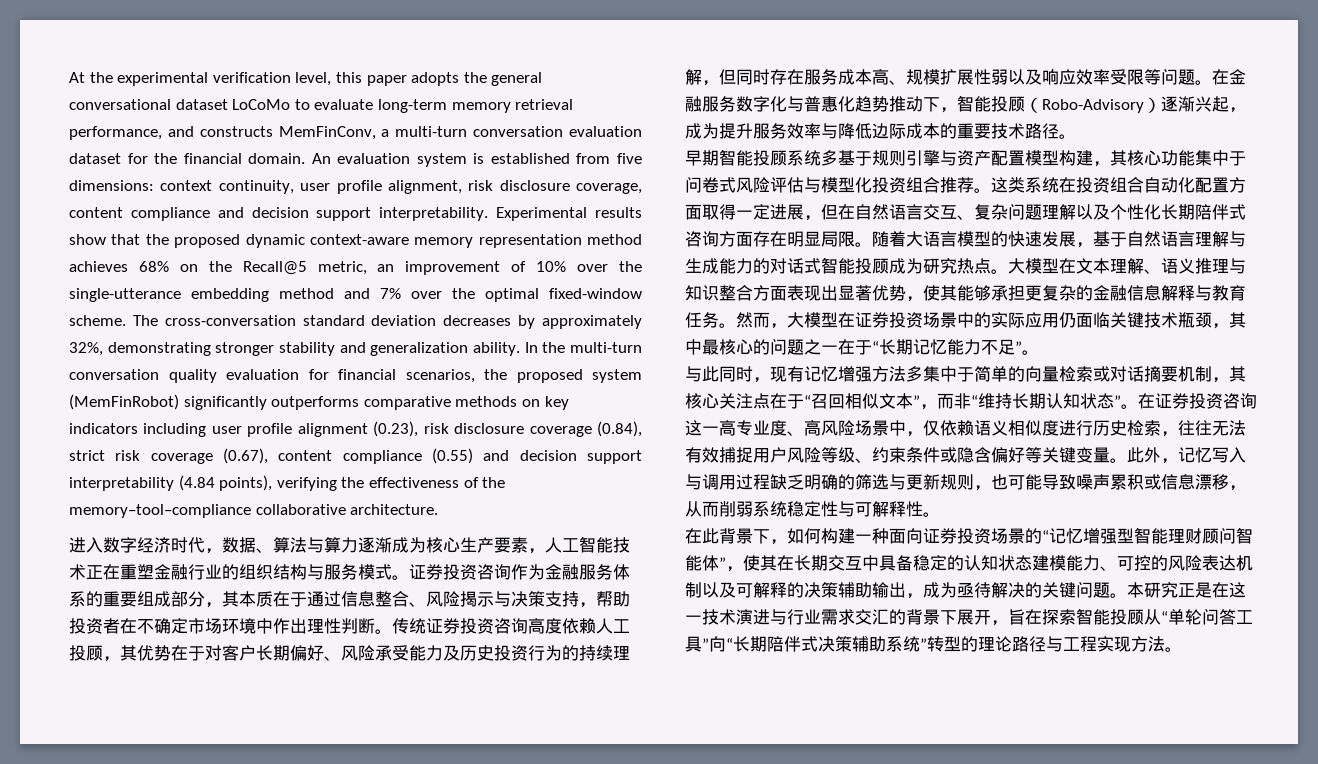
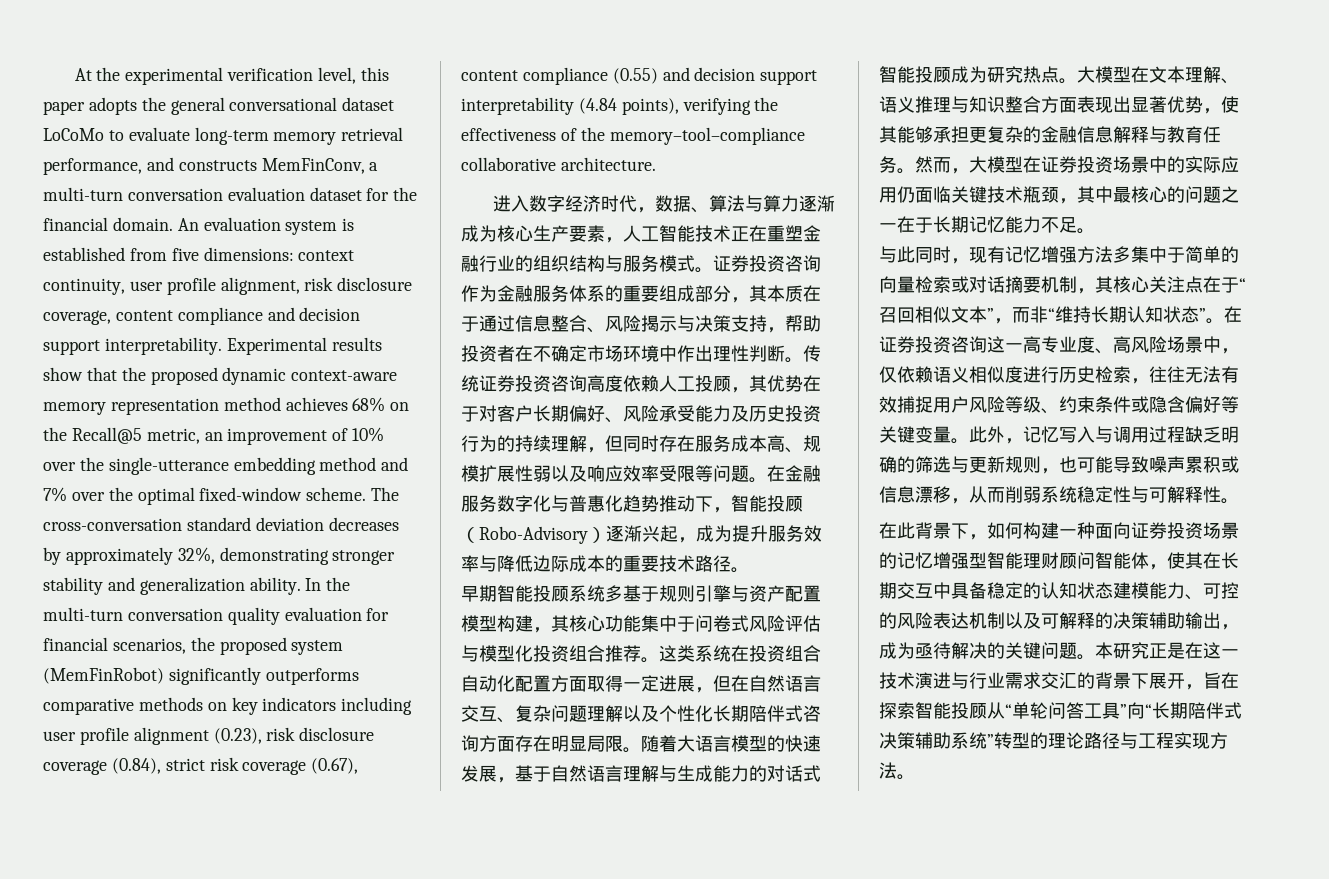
- 然而，大模型在证券投资场景中的实际应用仍面临关键技术瓶颈，其中最核心的问题之一在于“长期记忆能力不足”。
+ 然而，大模型在证券投资场景中的实际应用仍面临关键技术瓶颈，其中最核心的问题之一在于长期记忆能力不足。
- 在此背景下，如何构建一种面向证券投资场景的“记忆增强型智能理财顾问智能体”，使其在长期交互中具备稳定的认知状态建模能力、可控的风险表达机制以及可解释的决策辅助输出，成为亟待解决的关键问题。
+ 在此背景下，如何构建一种面向证券投资场景的记忆增强型智能理财顾问智能体，使其在长期交互中具备稳定的认知状态建模能力、可控的风险表达机制以及可解释的决策辅助输出，成为亟待解决的关键问题。

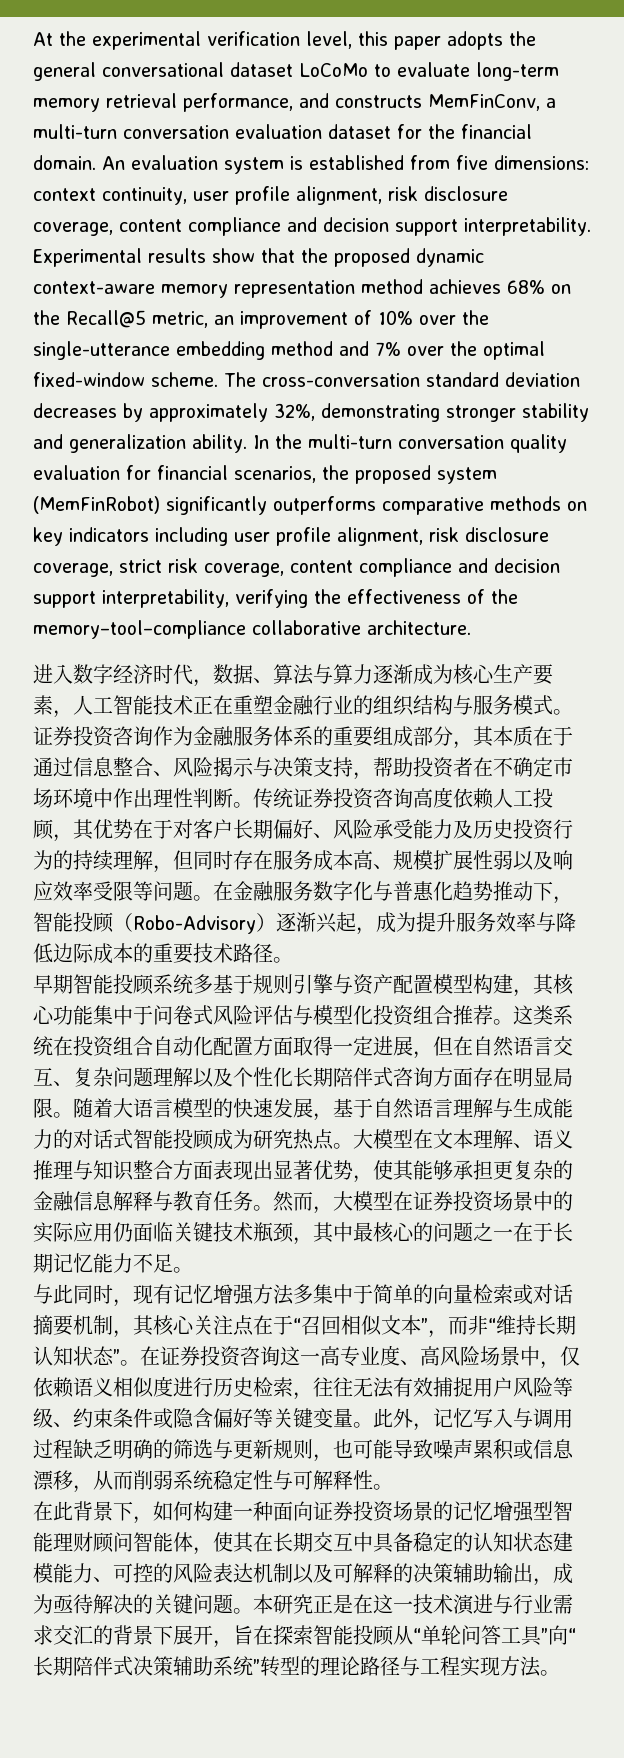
- In the multi-turn conversation quality evaluation for financial scenarios, the proposed system (MemFinRobot) significantly outperforms comparative methods on key indicators including user profile alignment (0.23), risk disclosure coverage (0.84), strict risk coverage (0.67), content compliance (0.55) and decision support interpretability (4.84 points), verifying the effectiveness of the memory–tool–compliance collaborative architecture.
+ In the multi-turn conversation quality evaluation for financial scenarios, the proposed system (MemFinRobot) significantly outperforms comparative methods on key indicators including user profile alignment, risk disclosure coverage, strict risk coverage, content compliance and decision support interpretability, verifying the effectiveness of the memory–tool–compliance collaborative architecture.

